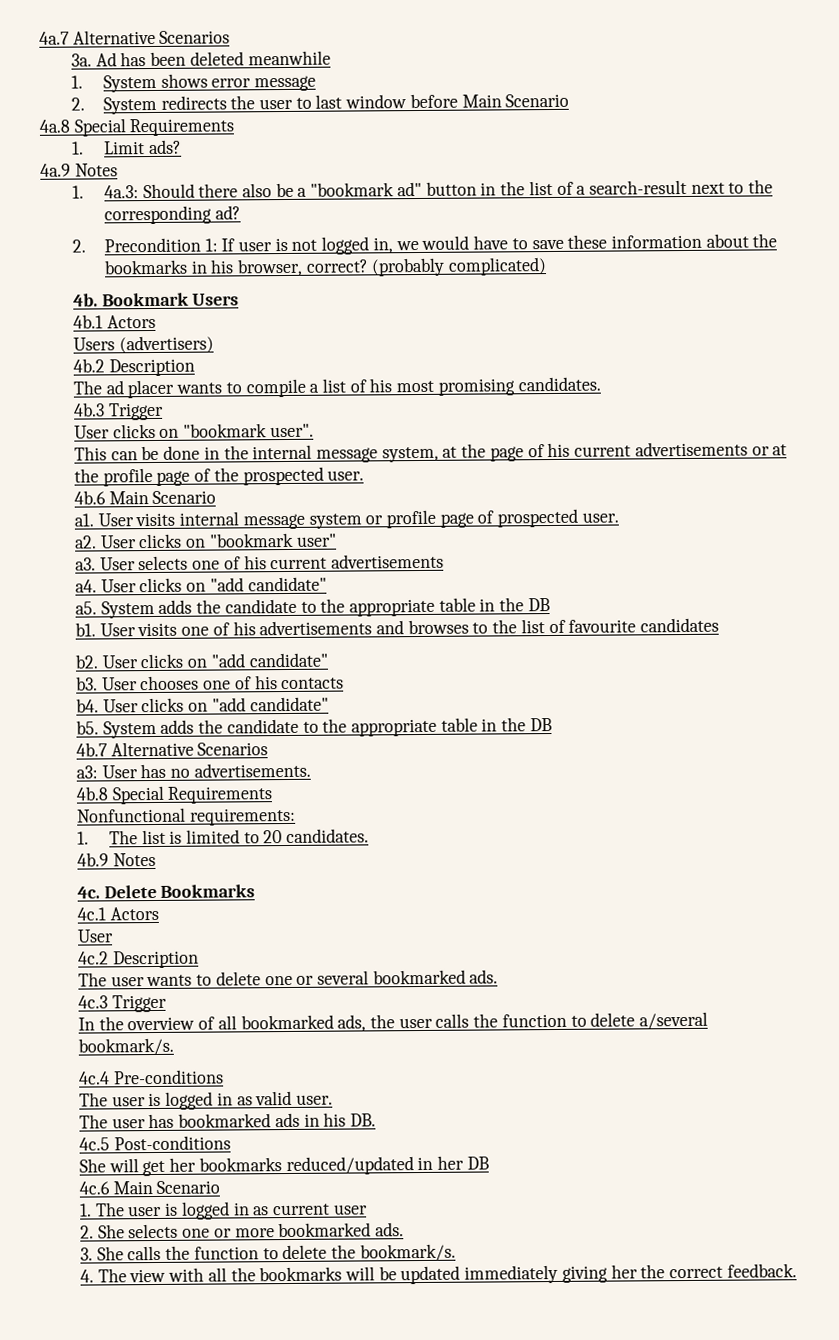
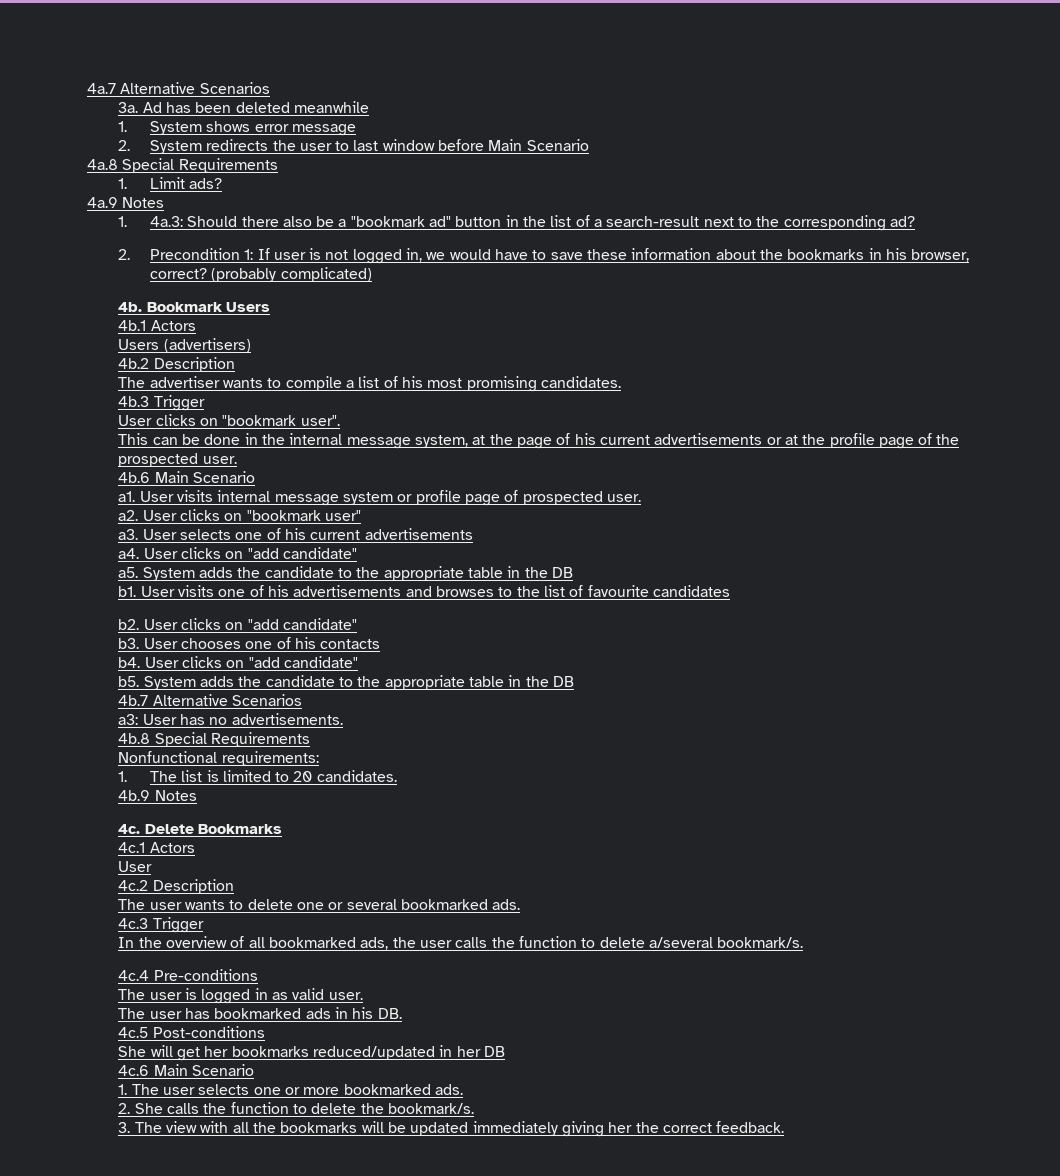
- The ad placer wants to compile a list of his most promising candidates.
+ The advertiser wants to compile a list of his most promising candidates.
- 1. The user is logged in as current user
- 2. She selects one or more bookmarked ads.
+ 1. The user selects one or more bookmarked ads.
- 3. She calls the function to delete the bookmark/s.
+ 2. She calls the function to delete the bookmark/s.
- 4. The view with all the bookmarks will be updated immediately giving her the correct feedback.
+ 3. The view with all the bookmarks will be updated immediately giving her the correct feedback.

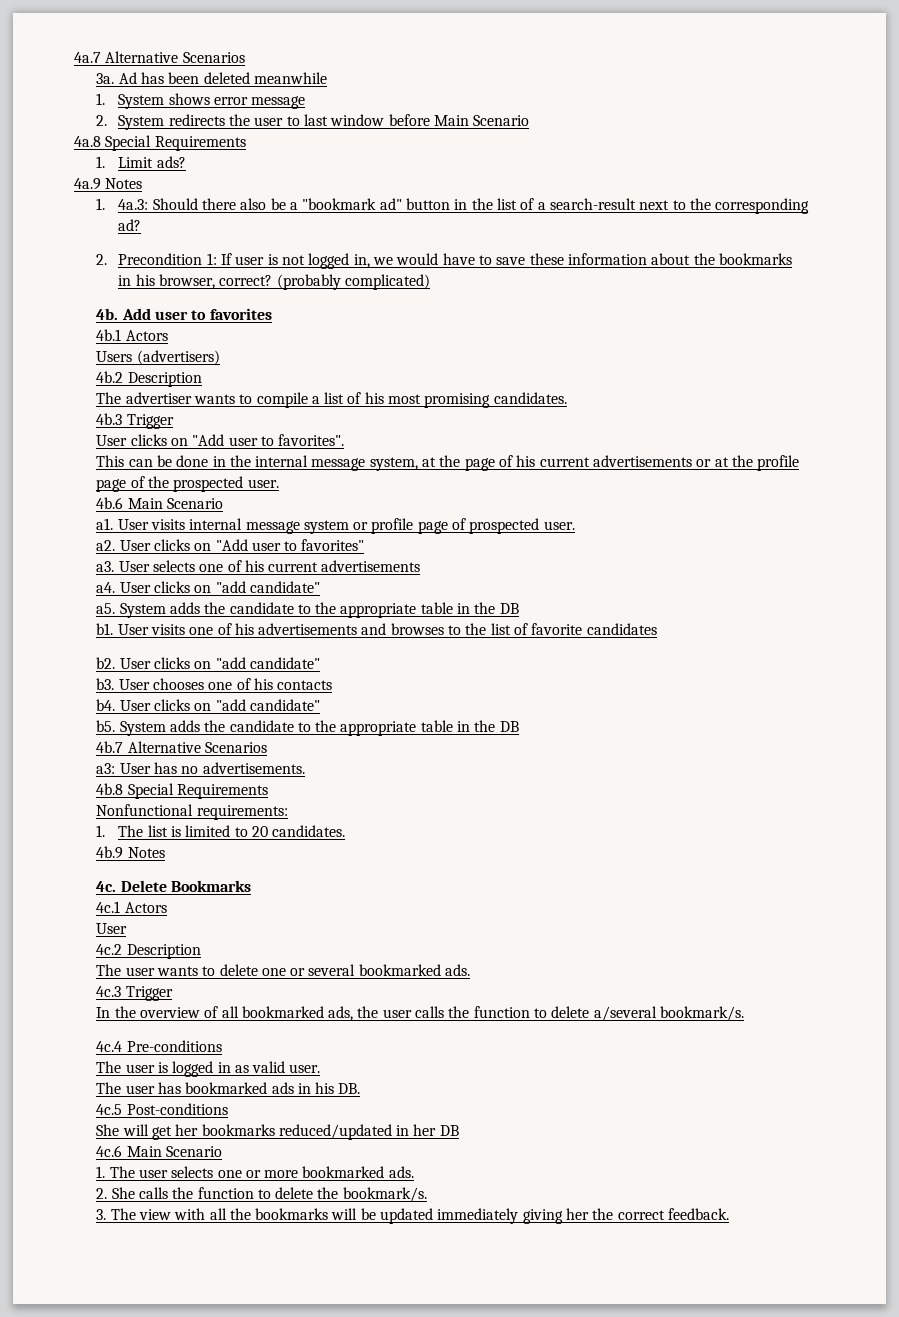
- Bookmark Users
+ Add user to favorites
- User clicks on "bookmark user".
+ User clicks on "Add user to favorites".
- User clicks on "bookmark user"
+ User clicks on "Add user to favorites"
- User visits one of his advertisements and browses to the list of favourite candidates
+ User visits one of his advertisements and browses to the list of favorite candidates

